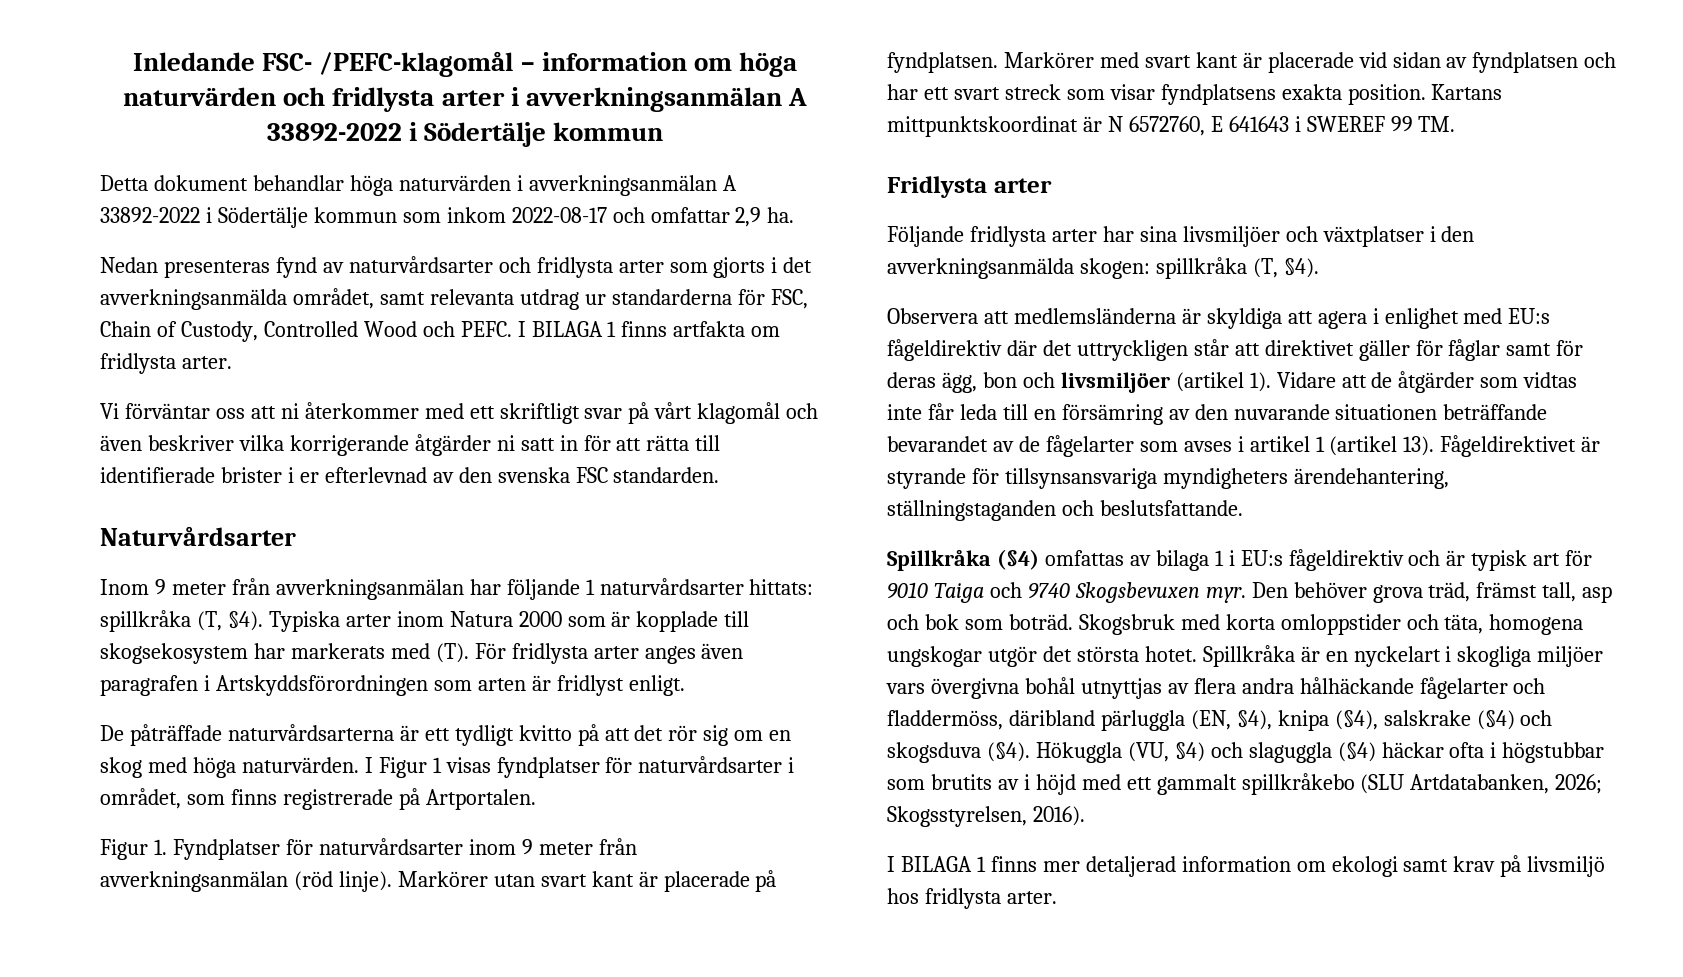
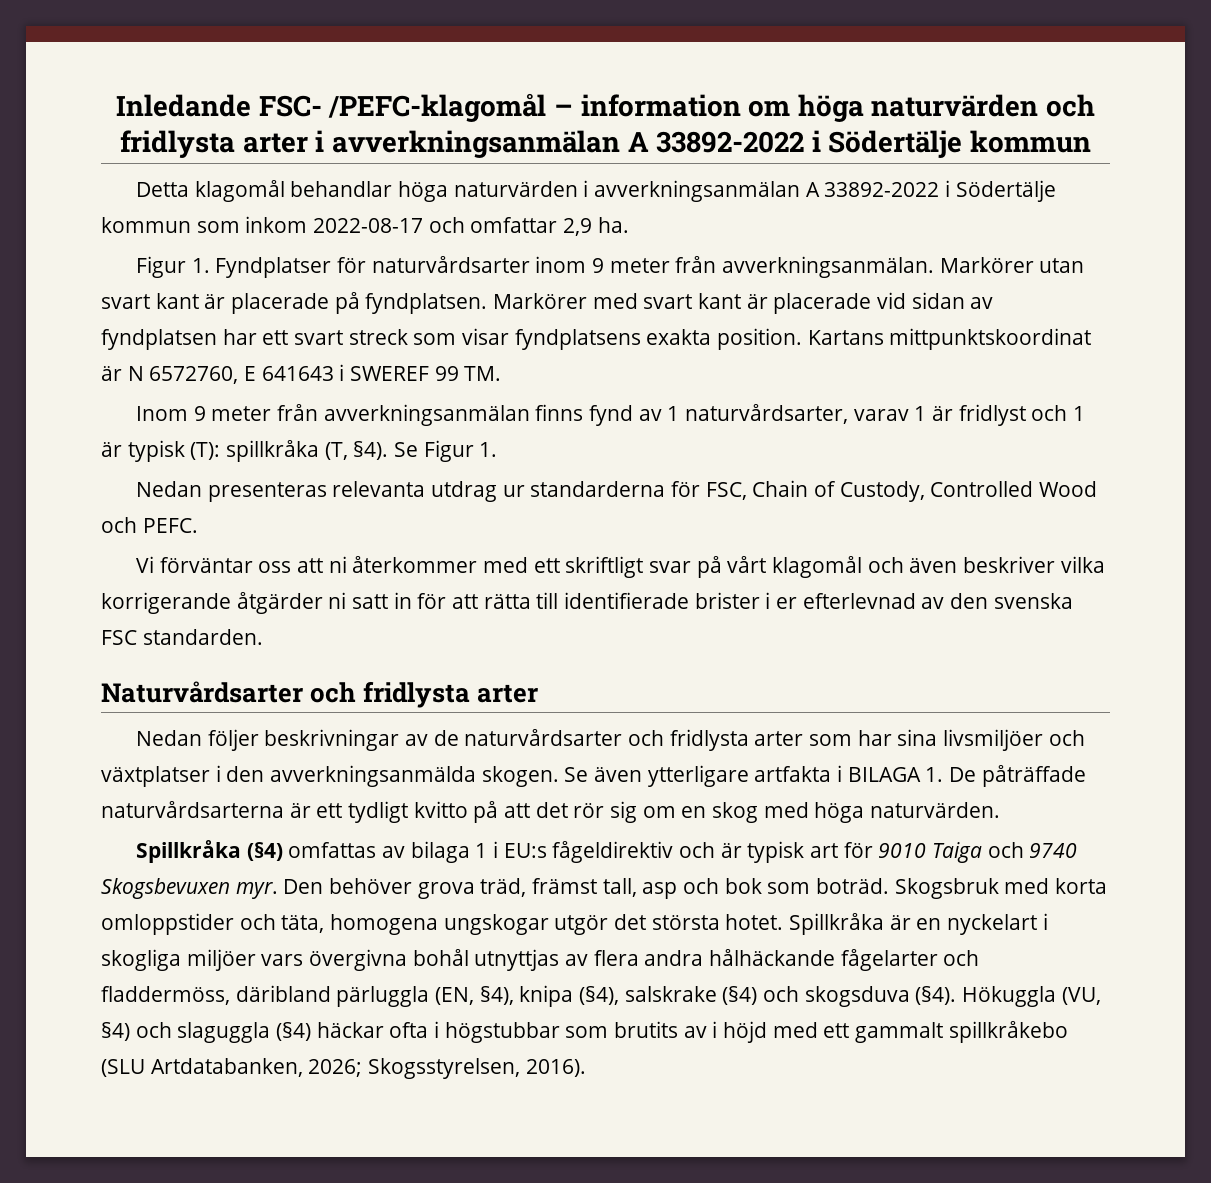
- Detta dokument behandlar höga naturvärden i avverkningsanmälan A 33892-2022 i Södertälje kommun som inkom 2022-08-17 och omfattar 2,9 ha.
+ Detta klagomål behandlar höga naturvärden i avverkningsanmälan A 33892-2022 i Södertälje kommun som inkom 2022-08-17 och omfattar 2,9 ha.
- Nedan presenteras fynd av naturvårdsarter och fridlysta arter som gjorts i det avverkningsanmälda området, samt relevanta utdrag ur standarderna för FSC, Chain of Custody, Controlled Wood och PEFC. I BILAGA 1 finns artfakta om fridlysta arter.
+ Figur 1. Fyndplatser för naturvårdsarter inom 9 meter från avverkningsanmälan. Markörer utan svart kant är placerade på fyndplatsen. Markörer med svart kant är placerade vid sidan av fyndplatsen har ett svart streck som visar fyndplatsens exakta position. Kartans mittpunktskoordinat är N 6572760, E 641643 i SWEREF 99 TM.
+ Inom 9 meter från avverkningsanmälan finns fynd av 1 naturvårdsarter, varav 1 är fridlyst och 1 är typisk (T): spillkråka (T, §4). Se Figur 1.
+ Nedan presenteras relevanta utdrag ur standarderna för FSC, Chain of Custody, Controlled Wood och PEFC.
- Naturvårdsarter
- Inom 9 meter från avverkningsanmälan har följande 1 naturvårdsarter hittats: spillkråka (T, §4). Typiska arter inom Natura 2000 som är kopplade till skogsekosystem har markerats med (T). För fridlysta arter anges även paragrafen i Artskyddsförordningen som arten är fridlyst enligt.
- De påträffade naturvårdsarterna är ett tydligt kvitto på att det rör sig om en skog med höga naturvärden. I Figur 1 visas fyndplatser för naturvårdsarter i området, som finns registrerade på Artportalen.
- Figur 1. Fyndplatser för naturvårdsarter inom 9 meter från avverkningsanmälan (röd linje). Markörer utan svart kant är placerade på fyndplatsen. Markörer med svart kant är placerade vid sidan av fyndplatsen och har ett svart streck som visar fyndplatsens exakta position. Kartans mittpunktskoordinat är N 6572760, E 641643 i SWEREF 99 TM.
- Fridlysta arter
- Följande fridlysta arter har sina livsmiljöer och växtplatser i den avverkningsanmälda skogen: spillkråka (T, §4).
- Observera att medlemsländerna är skyldiga att agera i enlighet med EU:s fågeldirektiv där det uttryckligen står att direktivet gäller för fåglar samt för deras ägg, bon och livsmiljöer (artikel 1). Vidare att de åtgärder som vidtas inte får leda till en försämring av den nuvarande situationen beträffande bevarandet av de fågelarter som avses i artikel 1 (artikel 13). Fågeldirektivet är styrande för tillsynsansvariga myndigheters ärendehantering, ställningstaganden och beslutsfattande.
+ Naturvårdsarter och fridlysta arter
+ Nedan följer beskrivningar av de naturvårdsarter och fridlysta arter som har sina livsmiljöer och växtplatser i den avverkningsanmälda skogen. Se även ytterligare artfakta i BILAGA 1. De påträffade naturvårdsarterna är ett tydligt kvitto på att det rör sig om en skog med höga naturvärden.
- I BILAGA 1 finns mer detaljerad information om ekologi samt krav på livsmiljö hos fridlysta arter.

